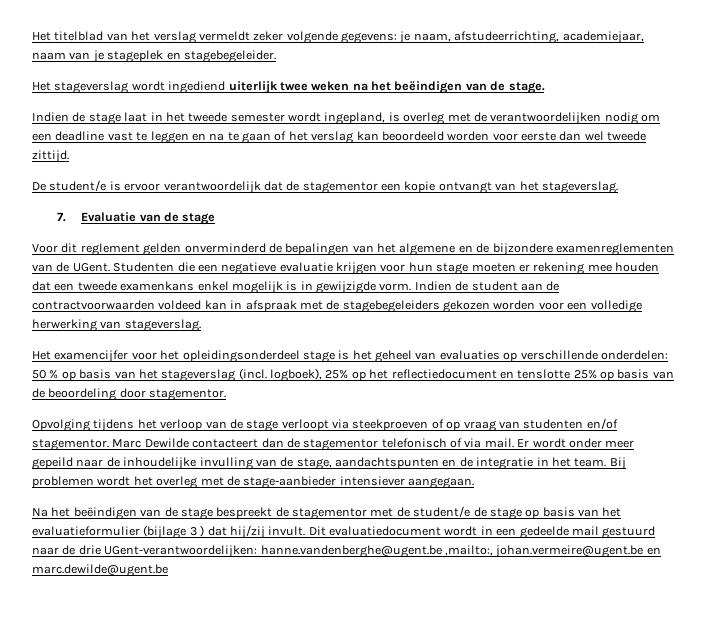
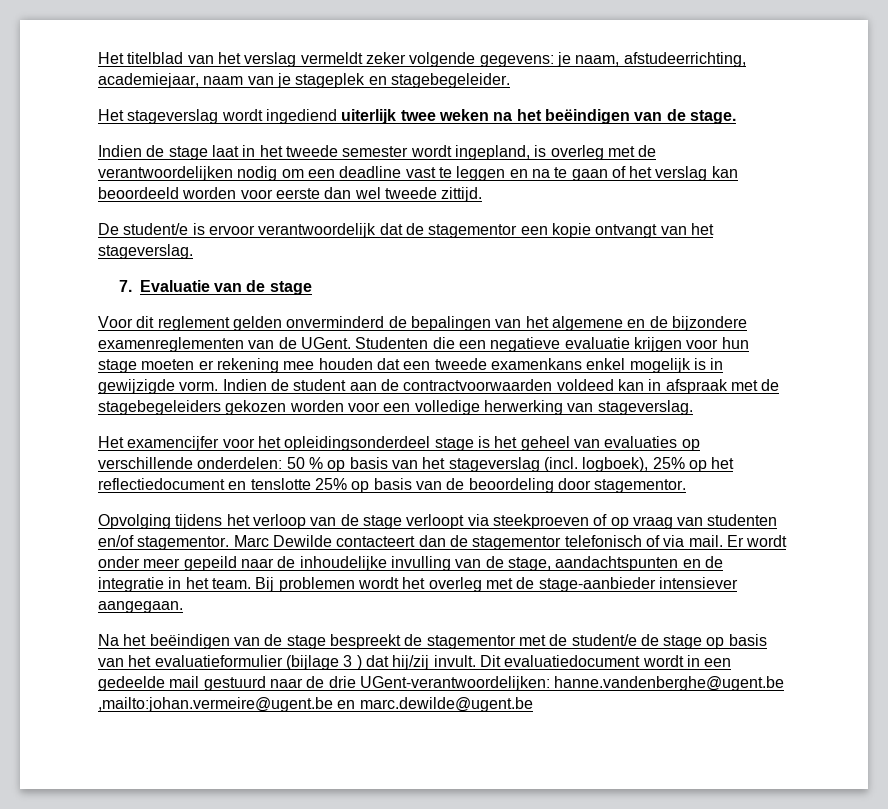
- Dit evaluatiedocument wordt in een gedeelde mail gestuurd naar de drie UGent-verantwoordelijken: hanne.vandenberghe@ugent.be ,mailto:, johan.vermeire@ugent.be en marc.dewilde@ugent.be
+ Dit evaluatiedocument wordt in een gedeelde mail gestuurd naar de drie UGent-verantwoordelijken: hanne.vandenberghe@ugent.be ,mailto:johan.vermeire@ugent.be en marc.dewilde@ugent.be

